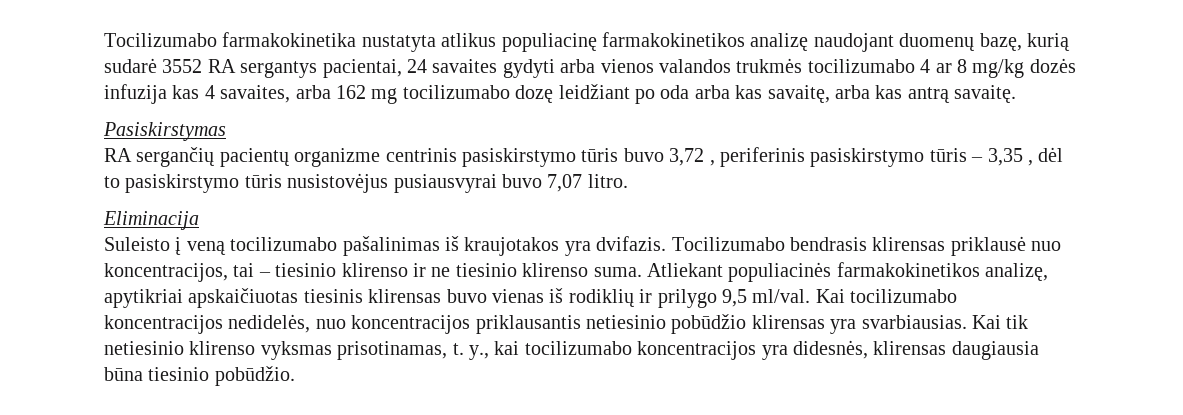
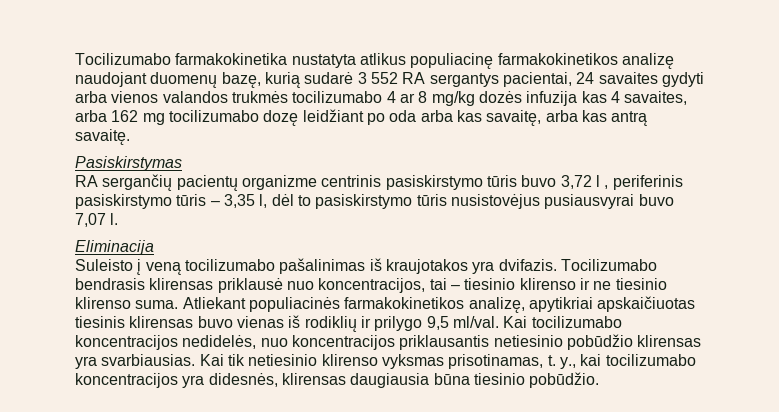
- Tocilizumabo farmakokinetika nustatyta atlikus populiacinę farmakokinetikos analizę naudojant duomenų bazę, kurią sudarė 3552 RA sergantys pacientai, 24 savaites gydyti arba vienos valandos trukmės tocilizumabo 4 ar 8 mg/kg dozės infuzija kas 4 savaites, arba 162 mg tocilizumabo dozę leidžiant po oda arba kas savaitę, arba kas antrą savaitę.
+ Tocilizumabo farmakokinetika nustatyta atlikus populiacinę farmakokinetikos analizę naudojant duomenų bazę, kurią sudarė 3 552 RA sergantys pacientai, 24 savaites gydyti arba vienos valandos trukmės tocilizumabo 4 ar 8 mg/kg dozės infuzija kas 4 savaites, arba 162 mg tocilizumabo dozę leidžiant po oda arba kas savaitę, arba kas antrą savaitę.
- RA sergančių pacientų organizme centrinis pasiskirstymo tūris buvo 3,72 , periferinis pasiskirstymo tūris – 3,35 , dėl to pasiskirstymo tūris nusistovėjus pusiausvyrai buvo 7,07 litro.
+ RA sergančių pacientų organizme centrinis pasiskirstymo tūris buvo 3,72 l , periferinis pasiskirstymo tūris – 3,35 l, dėl to pasiskirstymo tūris nusistovėjus pusiausvyrai buvo 7,07 l.

